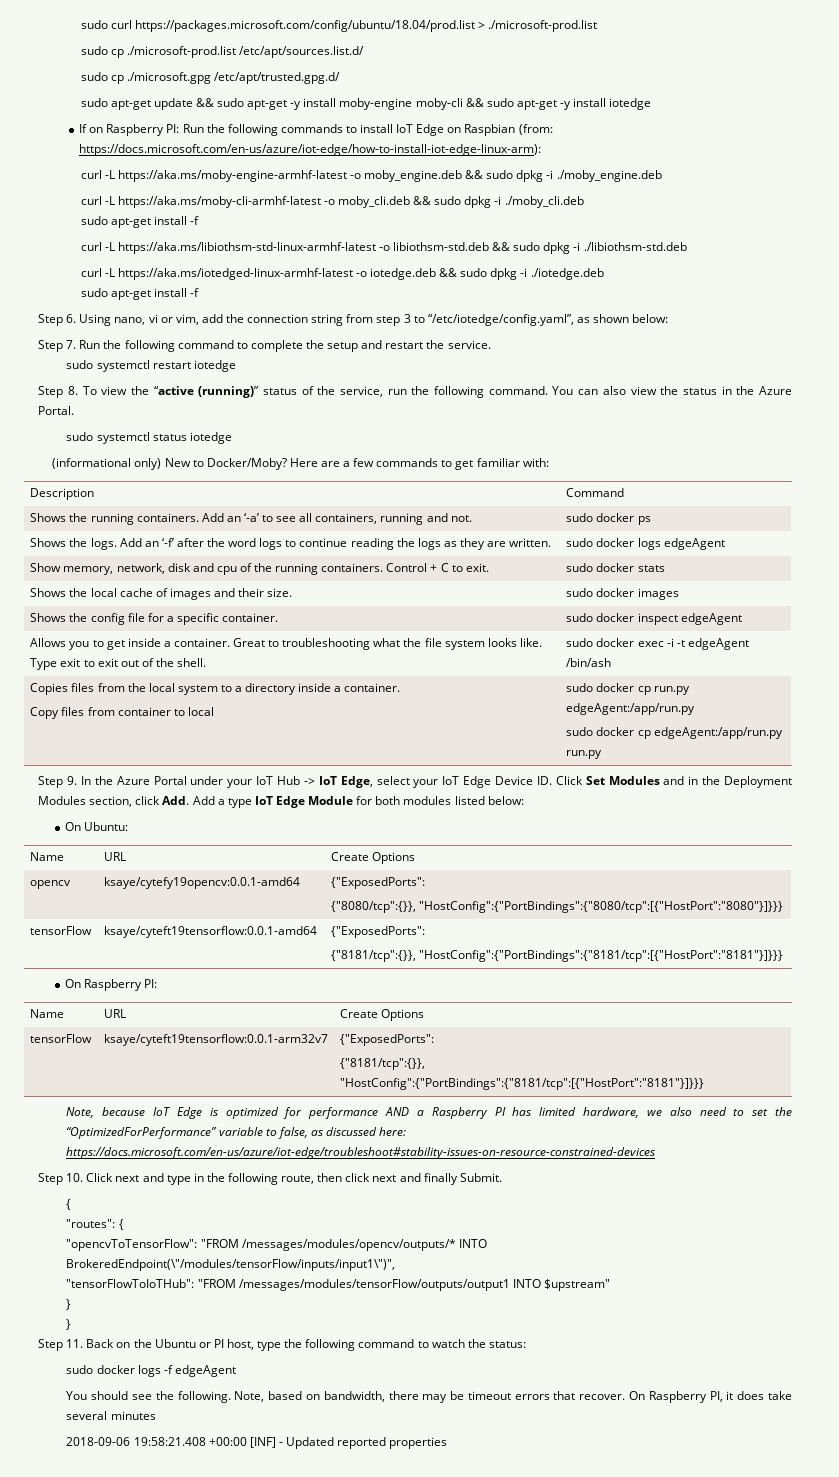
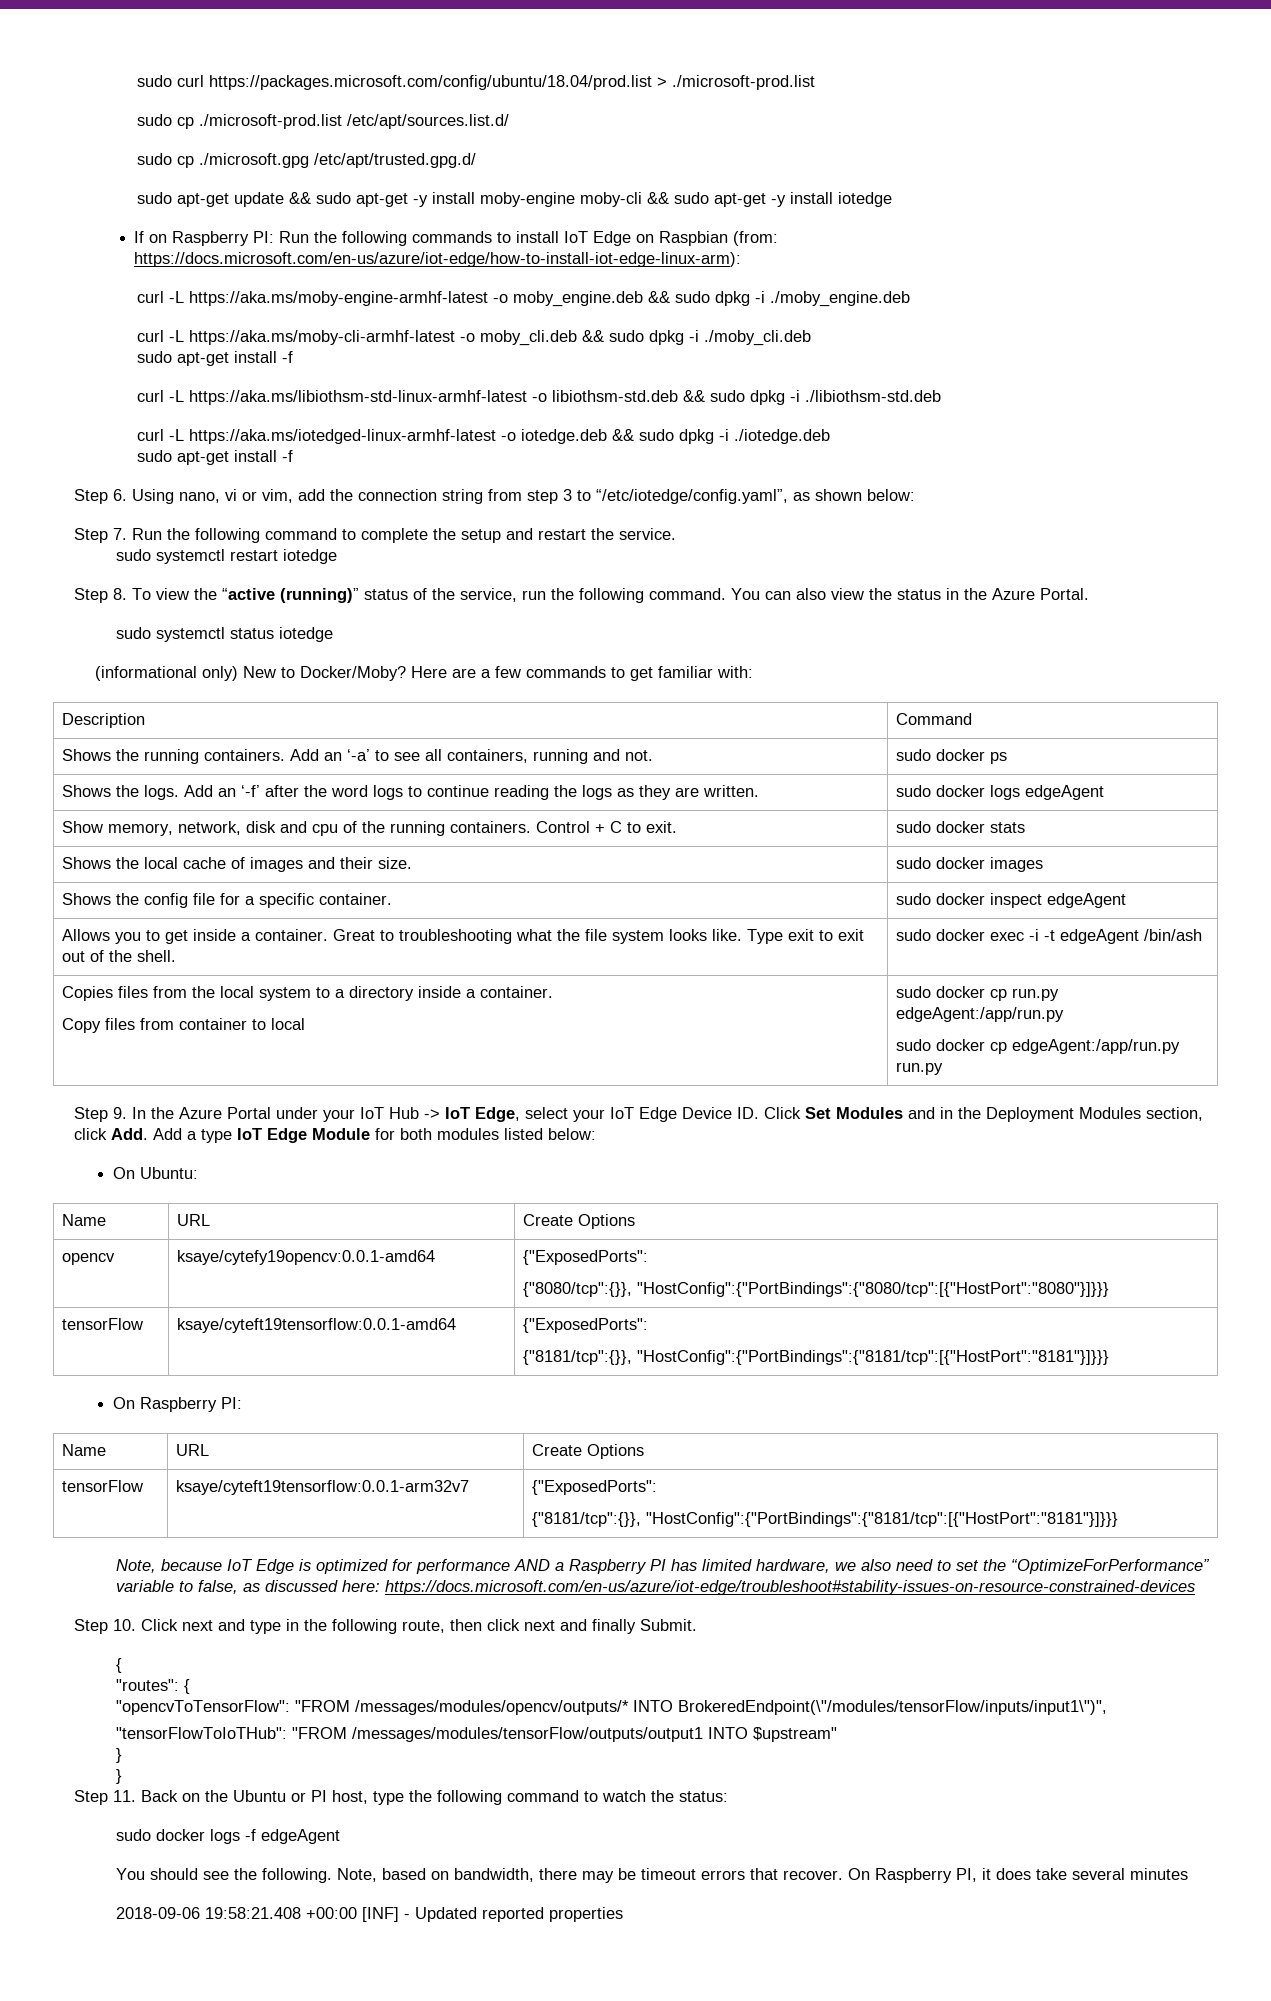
- Note, because IoT Edge is optimized for performance AND a Raspberry PI has limited hardware, we also need to set the “OptimizedForPerformance” variable to false, as discussed here: https://docs.microsoft.com/en-us/azure/iot-edge/troubleshoot#stability-issues-on-resource-constrained-devices
+ Note, because IoT Edge is optimized for performance AND a Raspberry PI has limited hardware, we also need to set the “OptimizeForPerformance” variable to false, as discussed here: https://docs.microsoft.com/en-us/azure/iot-edge/troubleshoot#stability-issues-on-resource-constrained-devices

